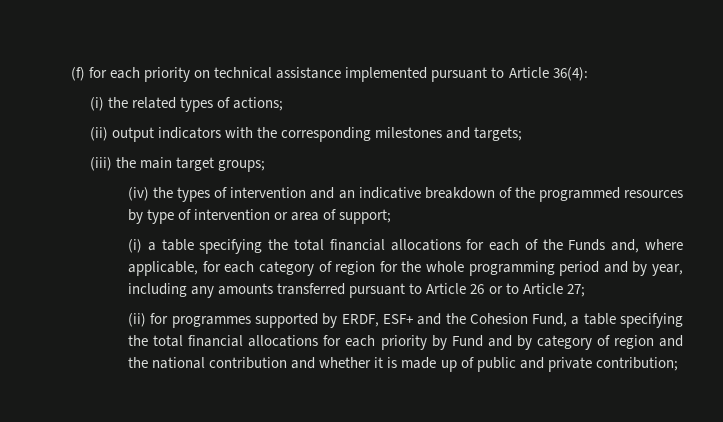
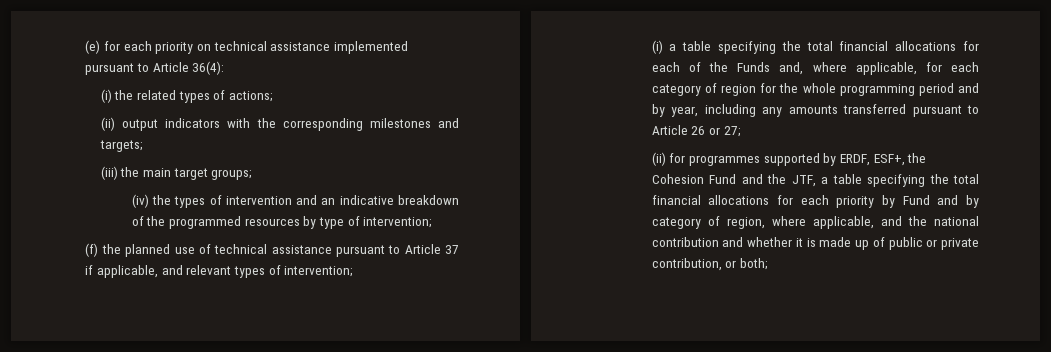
- (f) for each priority on technical assistance implemented pursuant to Article 36(4):
+ (e) for each priority on technical assistance implemented pursuant to Article 36(4):
- (iv) the types of intervention and an indicative breakdown of the programmed resources by type of intervention or area of support;
+ (iv) the types of intervention and an indicative breakdown of the programmed resources by type of intervention;
+ (f) the planned use of technical assistance pursuant to Article 37 if applicable, and relevant types of intervention;
- (i) a table specifying the total financial allocations for each of the Funds and, where applicable, for each category of region for the whole programming period and by year, including any amounts transferred pursuant to Article 26 or to Article 27;
+ (i) a table specifying the total financial allocations for each of the Funds and, where applicable, for each category of region for the whole programming period and by year, including any amounts transferred pursuant to Article 26 or 27;
- (ii) for programmes supported by ERDF, ESF+ and the Cohesion Fund, a table specifying the total financial allocations for each priority by Fund and by category of region and the national contribution and whether it is made up of public and private contribution;
+ (ii) for programmes supported by ERDF, ESF+, the Cohesion Fund and the JTF, a table specifying the total financial allocations for each priority by Fund and by category of region, where applicable, and the national contribution and whether it is made up of public or private contribution, or both;

